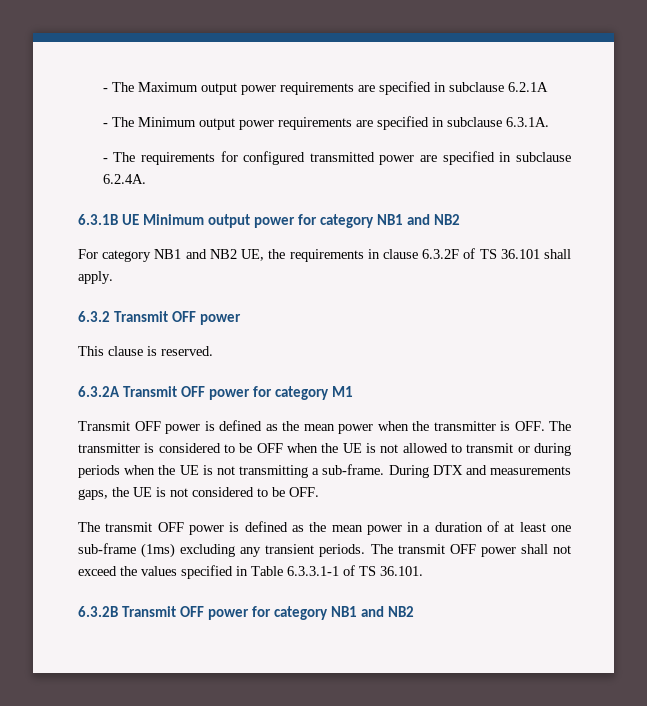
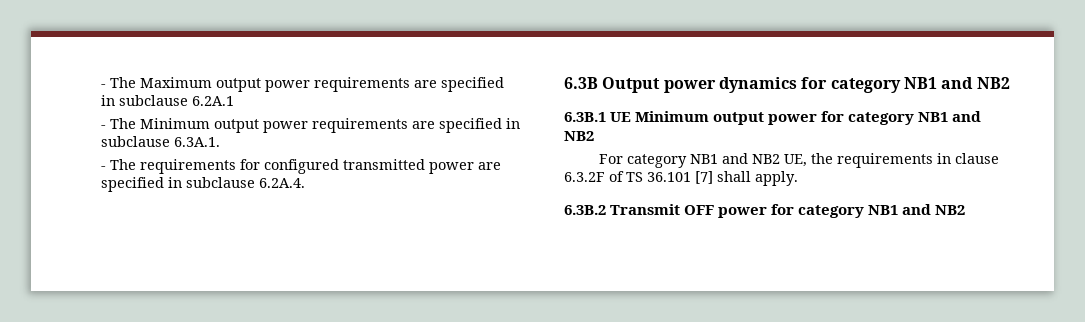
- - The Maximum output power requirements are specified in subclause 6.2.1A
+ - The Maximum output power requirements are specified in subclause 6.2A.1
- - The Minimum output power requirements are specified in subclause 6.3.1A.
+ - The Minimum output power requirements are specified in subclause 6.3A.1.
- - The requirements for configured transmitted power are specified in subclause 6.2.4A.
- 6.3.1B UE Minimum output power for category NB1 and NB2
+ - The requirements for configured transmitted power are specified in subclause 6.2A.4.
+ 6.3B Output power dynamics for category NB1 and NB2
+ 6.3B.1 UE Minimum output power for category NB1 and NB2
- For category NB1 and NB2 UE, the requirements in clause 6.3.2F of TS 36.101 shall apply.
+ For category NB1 and NB2 UE, the requirements in clause 6.3.2F of TS 36.101 [7] shall apply.
- 6.3.2 Transmit OFF power
- This clause is reserved.
- 6.3.2A Transmit OFF power for category M1
- Transmit OFF power is defined as the mean power when the transmitter is OFF. The transmitter is considered to be OFF when the UE is not allowed to transmit or during periods when the UE is not transmitting a sub-frame. During DTX and measurements gaps, the UE is not considered to be OFF.
- The transmit OFF power is defined as the mean power in a duration of at least one sub-frame (1ms) excluding any transient periods. The transmit OFF power shall not exceed the values specified in Table 6.3.3.1-1 of TS 36.101.
- 6.3.2B Transmit OFF power for category NB1 and NB2
+ 6.3B.2 Transmit OFF power for category NB1 and NB2

